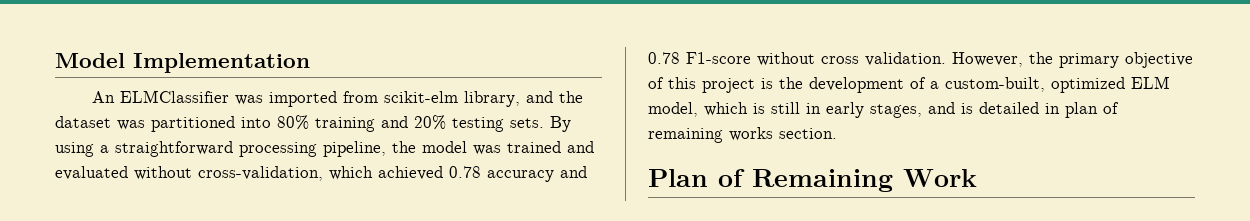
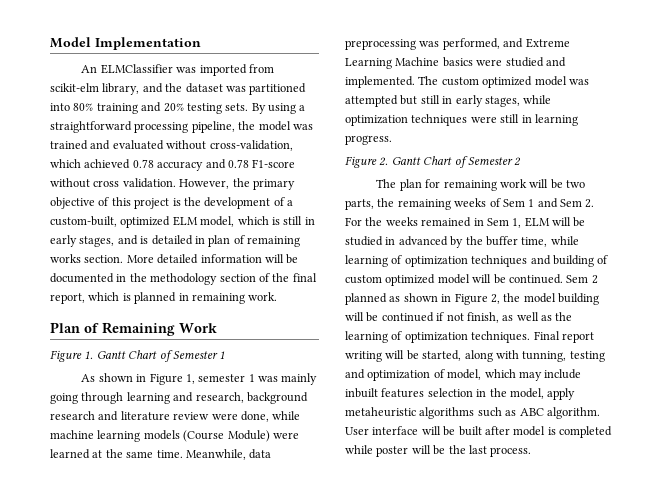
- However, the primary objective of this project is the development of a custom-built, optimized ELM model, which is still in early stages, and is detailed in plan of remaining works section.
+ However, the primary objective of this project is the development of a custom-built, optimized ELM model, which is still in early stages, and is detailed in plan of remaining works section. More detailed information will be documented in the methodology section of the final report, which is planned in remaining work.
  Plan of Remaining Work
+ Figure 1. Gantt Chart of Semester 1
+ As shown in Figure 1, semester 1 was mainly going through learning and research, background research and literature review were done, while machine learning models (Course Module) were learned at the same time. Meanwhile, data preprocessing was performed, and Extreme Learning Machine basics were studied and implemented. The custom optimized model was attempted but still in early stages, while optimization techniques were still in learning progress.
+ Figure 2. Gantt Chart of Semester 2
+ The plan for remaining work will be two parts, the remaining weeks of Sem 1 and Sem 2. For the weeks remained in Sem 1, ELM will be studied in advanced by the buffer time, while learning of optimization techniques and building of custom optimized model will be continued. Sem 2 planned as shown in Figure 2, the model building will be continued if not finish, as well as the learning of optimization techniques. Final report writing will be started, along with tunning, testing and optimization of model, which may include inbuilt features selection in the model, apply metaheuristic algorithms such as ABC algorithm. User interface will be built after model is completed while poster will be the last process.

